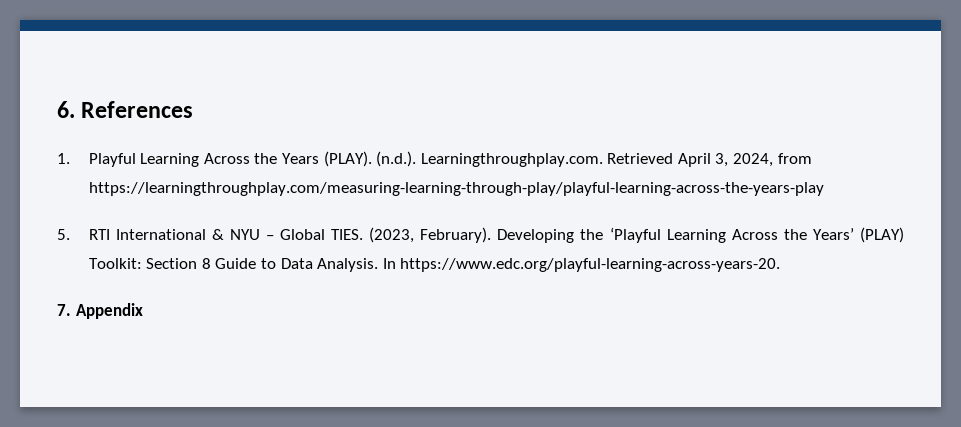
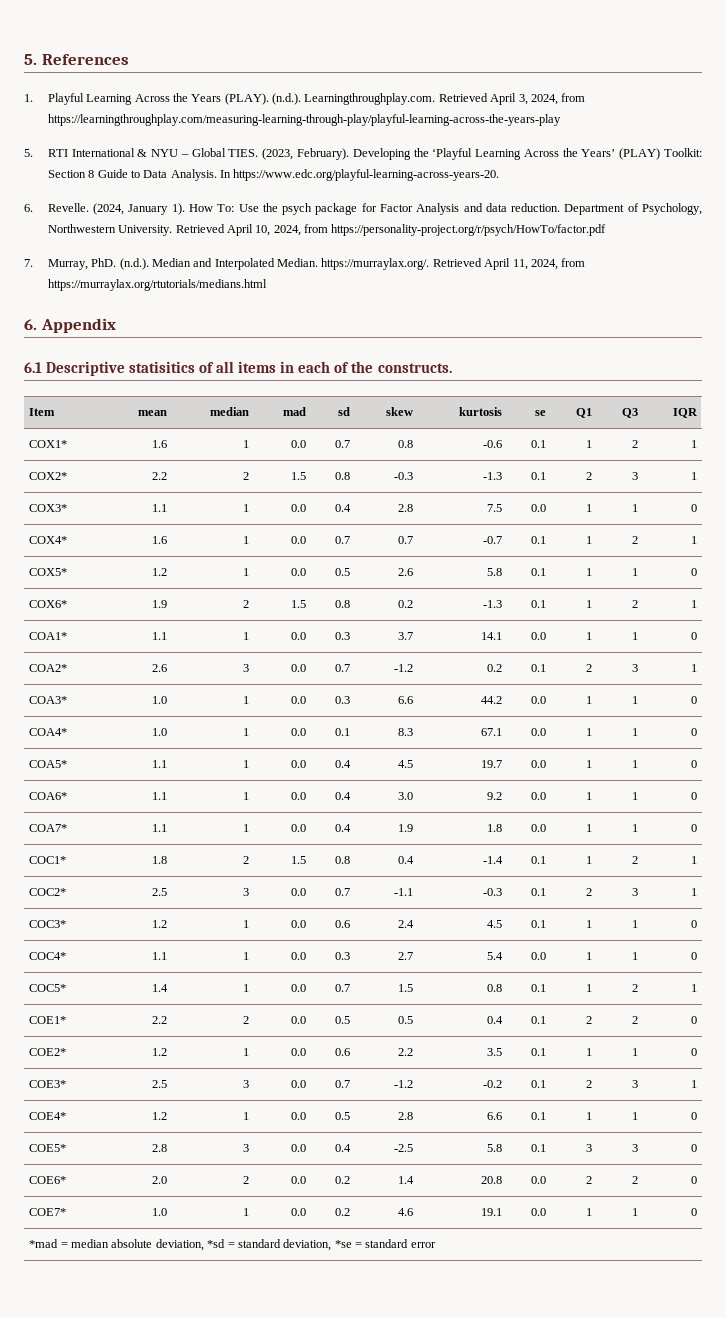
- 6. References
+ 5. References
- 7. Appendix
+ 6. Revelle. (2024, January 1). How To: Use the psych package for Factor Analysis and data reduction. Department of Psychology, Northwestern University. Retrieved April 10, 2024, from https://personality-project.org/r/psych/HowTo/factor.pdf
+ 7. Murray, PhD. (n.d.). Median and Interpolated Median. https://murraylax.org/. Retrieved April 11, 2024, from https://murraylax.org/rtutorials/medians.html
+ 6. Appendix
+ 6.1 Descriptive statisitics of all items in each of the constructs.
+ Item | mean | median | mad | sd | skew | kurtosis | se | Q1 | Q3 | IQR
+ COX1* | 1.6 | 1 | 0.0 | 0.7 | 0.8 | -0.6 | 0.1 | 1 | 2 | 1
+ COX2* | 2.2 | 2 | 1.5 | 0.8 | -0.3 | -1.3 | 0.1 | 2 | 3 | 1
+ COX3* | 1.1 | 1 | 0.0 | 0.4 | 2.8 | 7.5 | 0.0 | 1 | 1 | 0
+ COX4* | 1.6 | 1 | 0.0 | 0.7 | 0.7 | -0.7 | 0.1 | 1 | 2 | 1
+ COX5* | 1.2 | 1 | 0.0 | 0.5 | 2.6 | 5.8 | 0.1 | 1 | 1 | 0
+ COX6* | 1.9 | 2 | 1.5 | 0.8 | 0.2 | -1.3 | 0.1 | 1 | 2 | 1
+ COA1* | 1.1 | 1 | 0.0 | 0.3 | 3.7 | 14.1 | 0.0 | 1 | 1 | 0
+ COA2* | 2.6 | 3 | 0.0 | 0.7 | -1.2 | 0.2 | 0.1 | 2 | 3 | 1
+ COA3* | 1.0 | 1 | 0.0 | 0.3 | 6.6 | 44.2 | 0.0 | 1 | 1 | 0
+ COA4* | 1.0 | 1 | 0.0 | 0.1 | 8.3 | 67.1 | 0.0 | 1 | 1 | 0
+ COA5* | 1.1 | 1 | 0.0 | 0.4 | 4.5 | 19.7 | 0.0 | 1 | 1 | 0
+ COA6* | 1.1 | 1 | 0.0 | 0.4 | 3.0 | 9.2 | 0.0 | 1 | 1 | 0
+ COA7* | 1.1 | 1 | 0.0 | 0.4 | 1.9 | 1.8 | 0.0 | 1 | 1 | 0
+ COC1* | 1.8 | 2 | 1.5 | 0.8 | 0.4 | -1.4 | 0.1 | 1 | 2 | 1
+ COC2* | 2.5 | 3 | 0.0 | 0.7 | -1.1 | -0.3 | 0.1 | 2 | 3 | 1
+ COC3* | 1.2 | 1 | 0.0 | 0.6 | 2.4 | 4.5 | 0.1 | 1 | 1 | 0
+ COC4* | 1.1 | 1 | 0.0 | 0.3 | 2.7 | 5.4 | 0.0 | 1 | 1 | 0
+ COC5* | 1.4 | 1 | 0.0 | 0.7 | 1.5 | 0.8 | 0.1 | 1 | 2 | 1
+ COE1* | 2.2 | 2 | 0.0 | 0.5 | 0.5 | 0.4 | 0.1 | 2 | 2 | 0
+ COE2* | 1.2 | 1 | 0.0 | 0.6 | 2.2 | 3.5 | 0.1 | 1 | 1 | 0
+ COE3* | 2.5 | 3 | 0.0 | 0.7 | -1.2 | -0.2 | 0.1 | 2 | 3 | 1
+ COE4* | 1.2 | 1 | 0.0 | 0.5 | 2.8 | 6.6 | 0.1 | 1 | 1 | 0
+ COE5* | 2.8 | 3 | 0.0 | 0.4 | -2.5 | 5.8 | 0.1 | 3 | 3 | 0
+ COE6* | 2.0 | 2 | 0.0 | 0.2 | 1.4 | 20.8 | 0.0 | 2 | 2 | 0
+ COE7* | 1.0 | 1 | 0.0 | 0.2 | 4.6 | 19.1 | 0.0 | 1 | 1 | 0
+ *mad = median absolute deviation, *sd = standard deviation, *se = standard error

